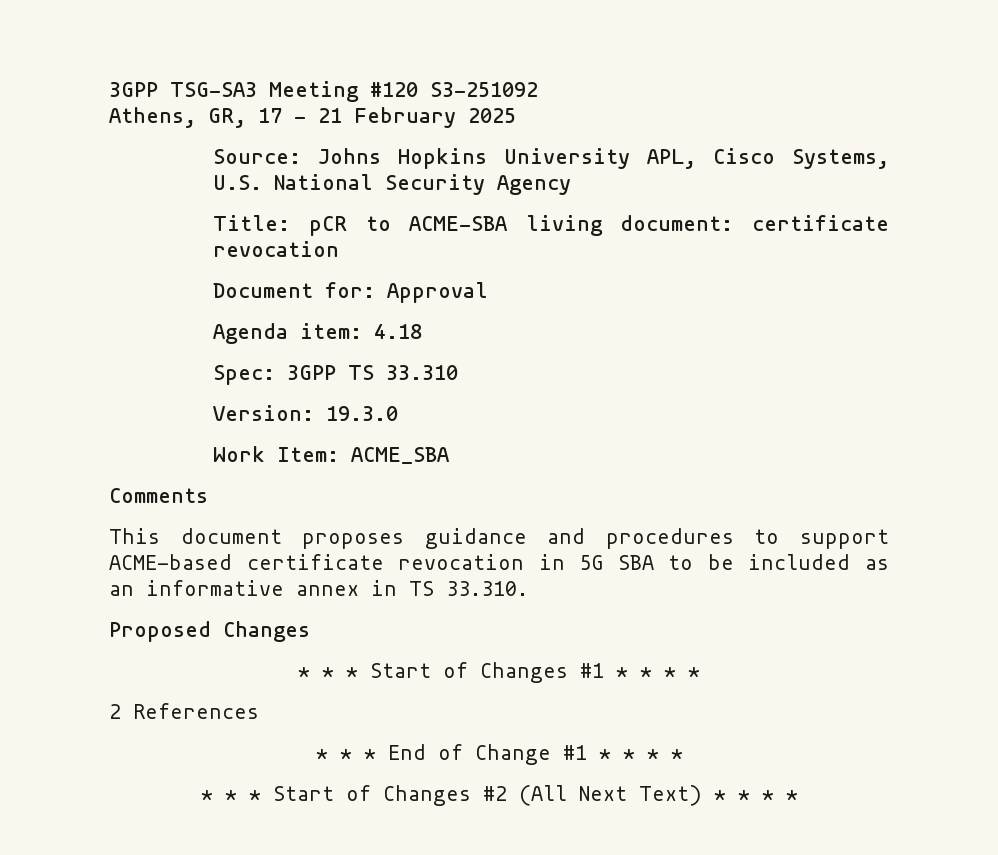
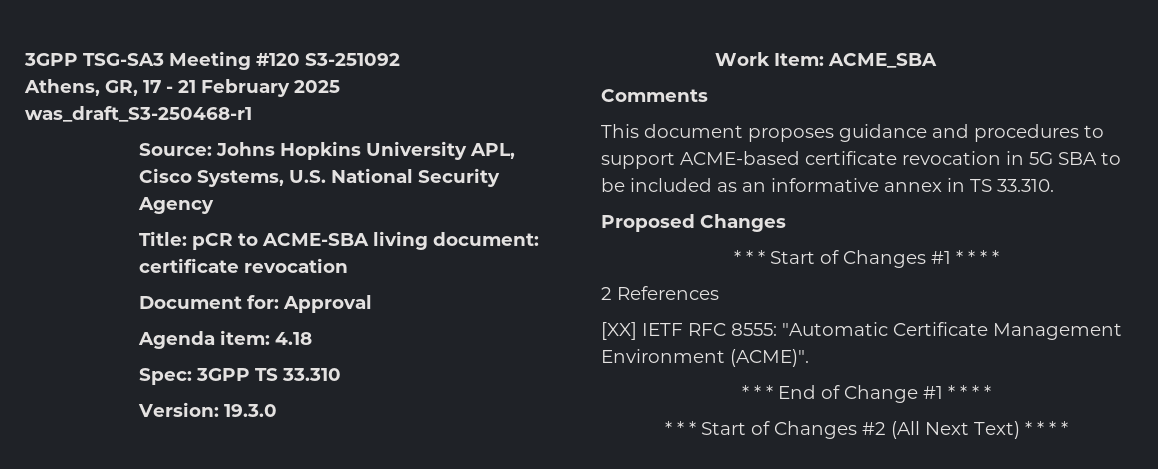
- Athens, GR, 17 - 21 February 2025
+ Athens, GR, 17 - 21 February 2025 was_draft_S3-250468-r1
+ [XX] IETF RFC 8555: "Automatic Certificate Management Environment (ACME)".

